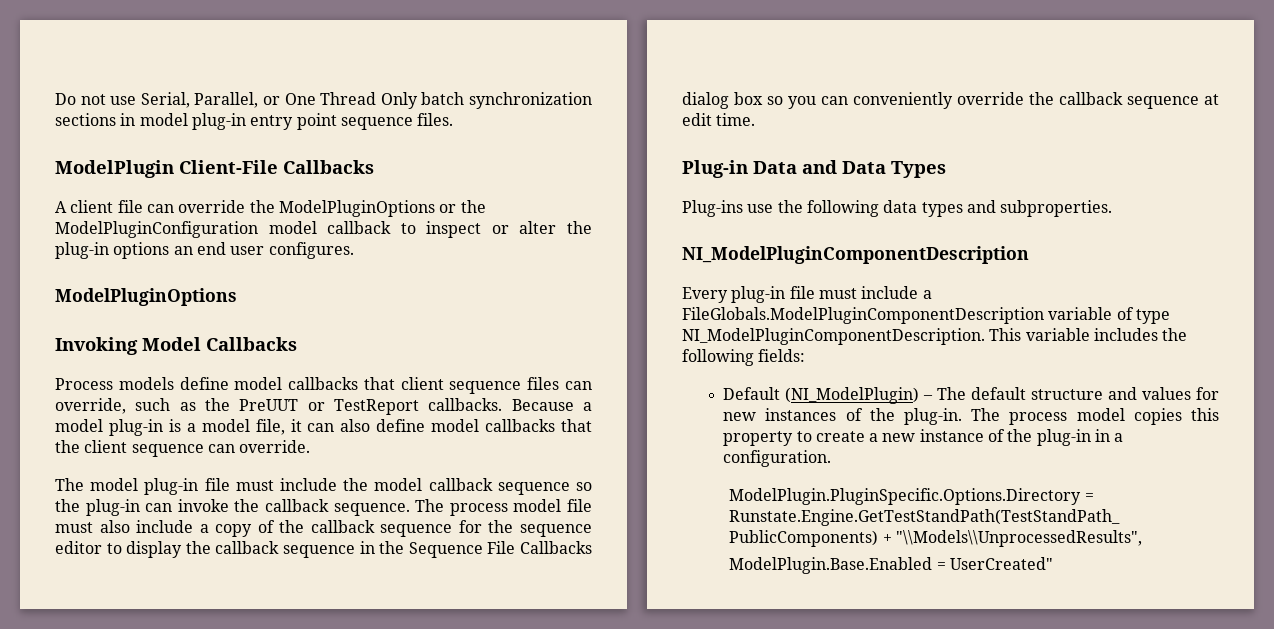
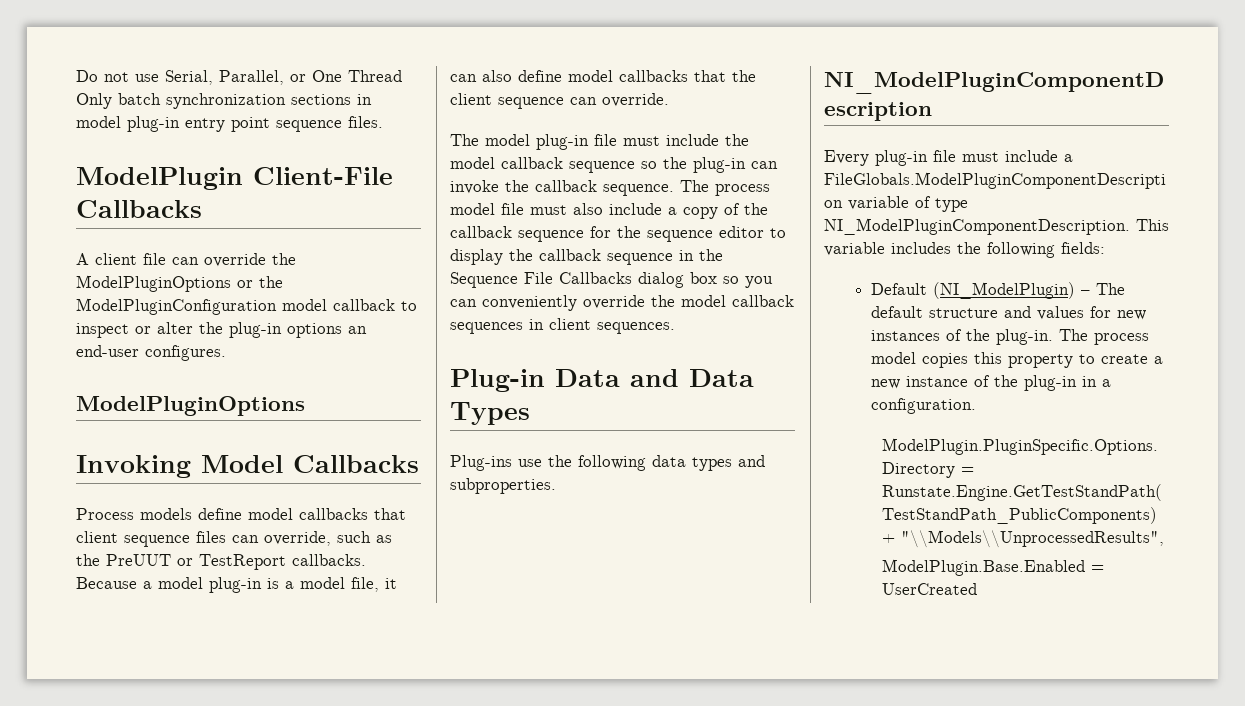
- A client file can override the ModelPluginOptions or the ModelPluginConfiguration model callback to inspect or alter the plug-in options an end user configures.
+ A client file can override the ModelPluginOptions or the ModelPluginConfiguration model callback to inspect or alter the plug-in options an end-user configures.
- The process model file must also include a copy of the callback sequence for the sequence editor to display the callback sequence in the Sequence File Callbacks dialog box so you can conveniently override the callback sequence at edit time.
+ The process model file must also include a copy of the callback sequence for the sequence editor to display the callback sequence in the Sequence File Callbacks dialog box so you can conveniently override the model callback sequences in client sequences.
- ModelPlugin.Base.Enabled = UserCreated"
+ ModelPlugin.Base.Enabled = UserCreated

